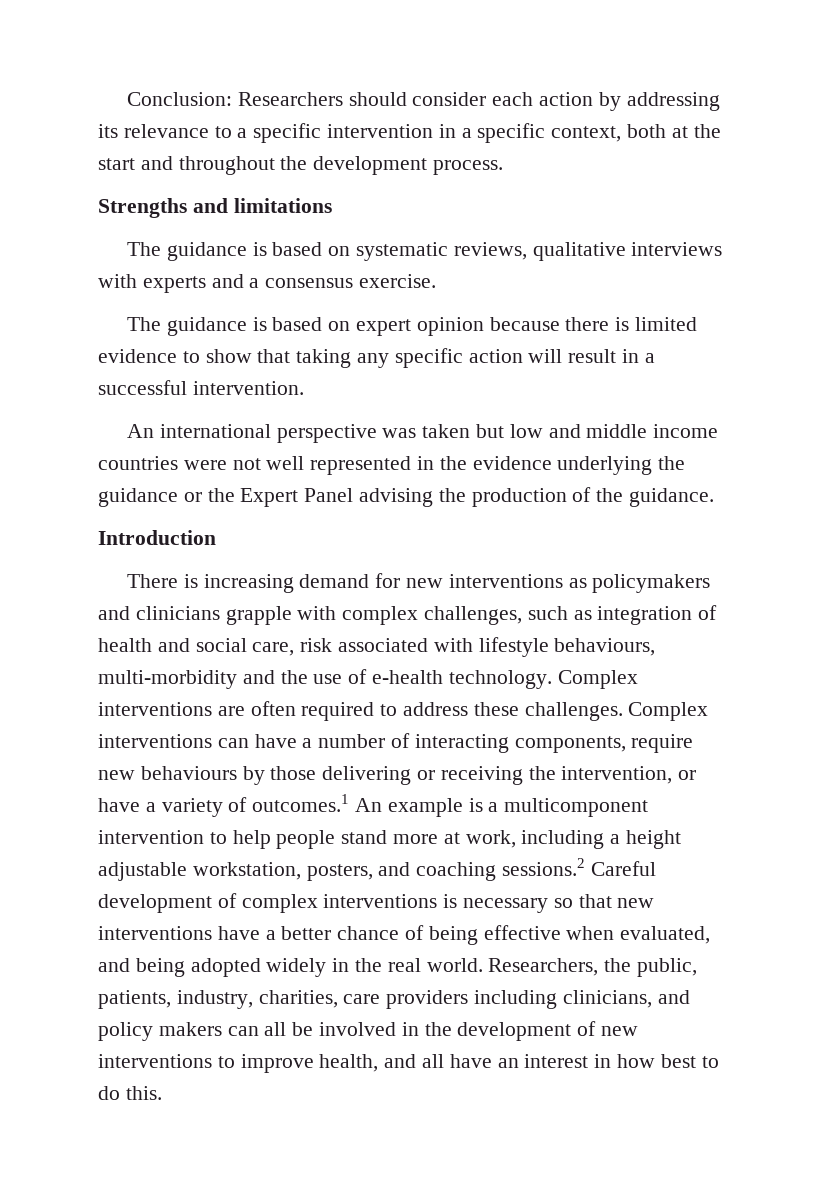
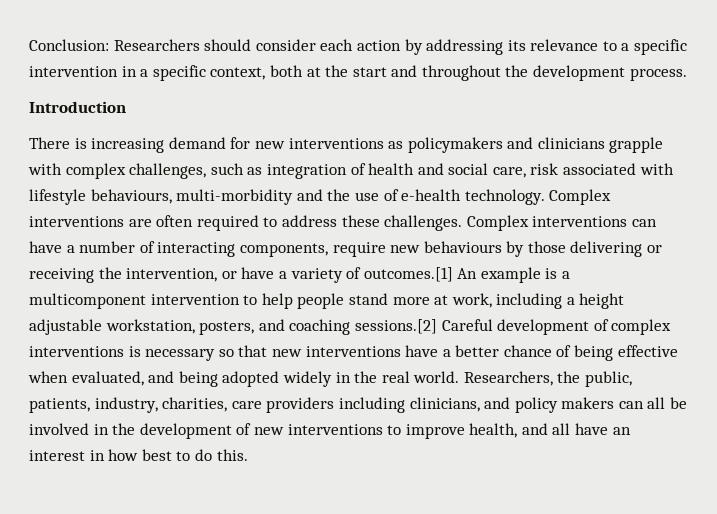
- Strengths and limitations
- The guidance is based on systematic reviews, qualitative interviews with experts and a consensus exercise.
- The guidance is based on expert opinion because there is limited evidence to show that taking any specific action will result in a successful intervention.
- An international perspective was taken but low and middle income countries were not well represented in the evidence underlying the guidance or the Expert Panel advising the production of the guidance.
- Complex interventions can have a number of interacting components, require new behaviours by those delivering or receiving the intervention, or have a variety of outcomes.1 An example is a multicomponent intervention to help people stand more at work, including a height adjustable workstation, posters, and coaching sessions.2 Careful development of complex interventions is necessary so that new interventions have a better chance of being effective when evaluated, and being adopted widely in the real world.
+ Complex interventions can have a number of interacting components, require new behaviours by those delivering or receiving the intervention, or have a variety of outcomes.[1] An example is a multicomponent intervention to help people stand more at work, including a height adjustable workstation, posters, and coaching sessions.[2] Careful development of complex interventions is necessary so that new interventions have a better chance of being effective when evaluated, and being adopted widely in the real world.

